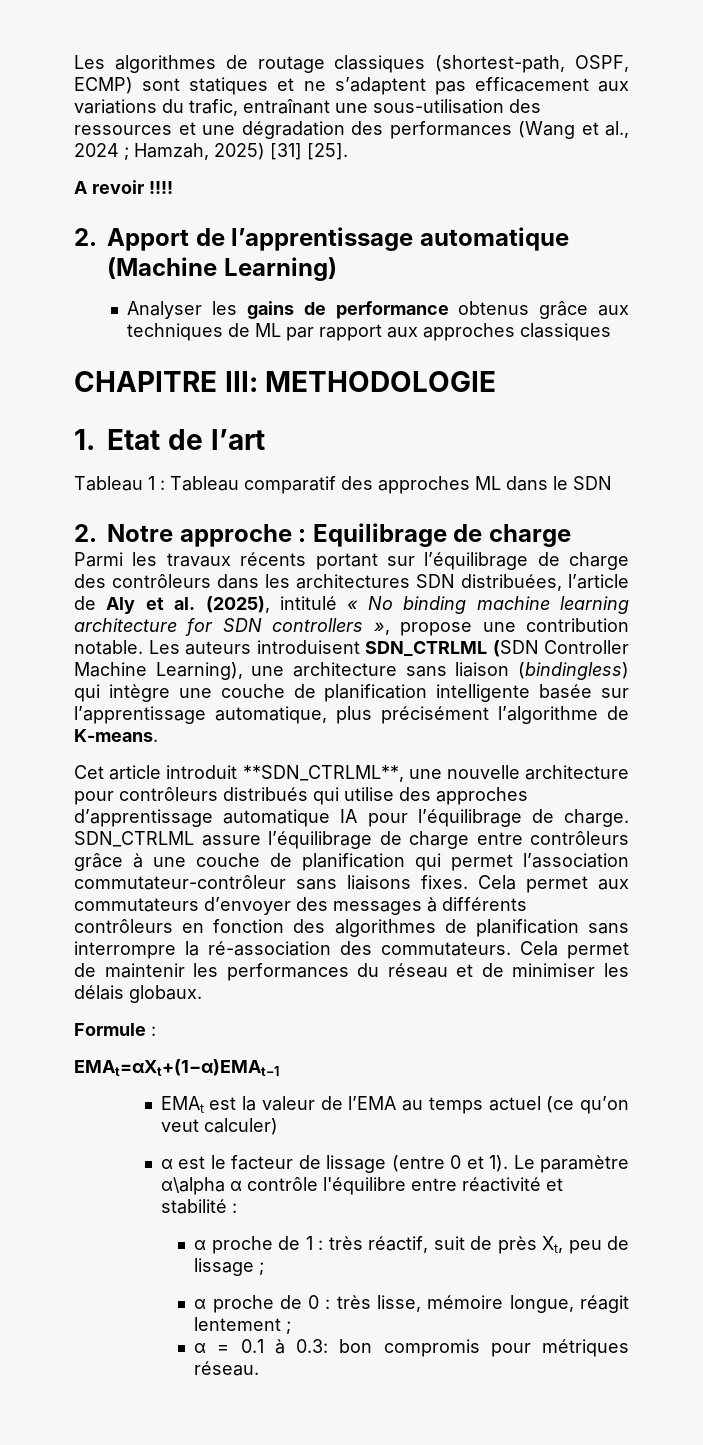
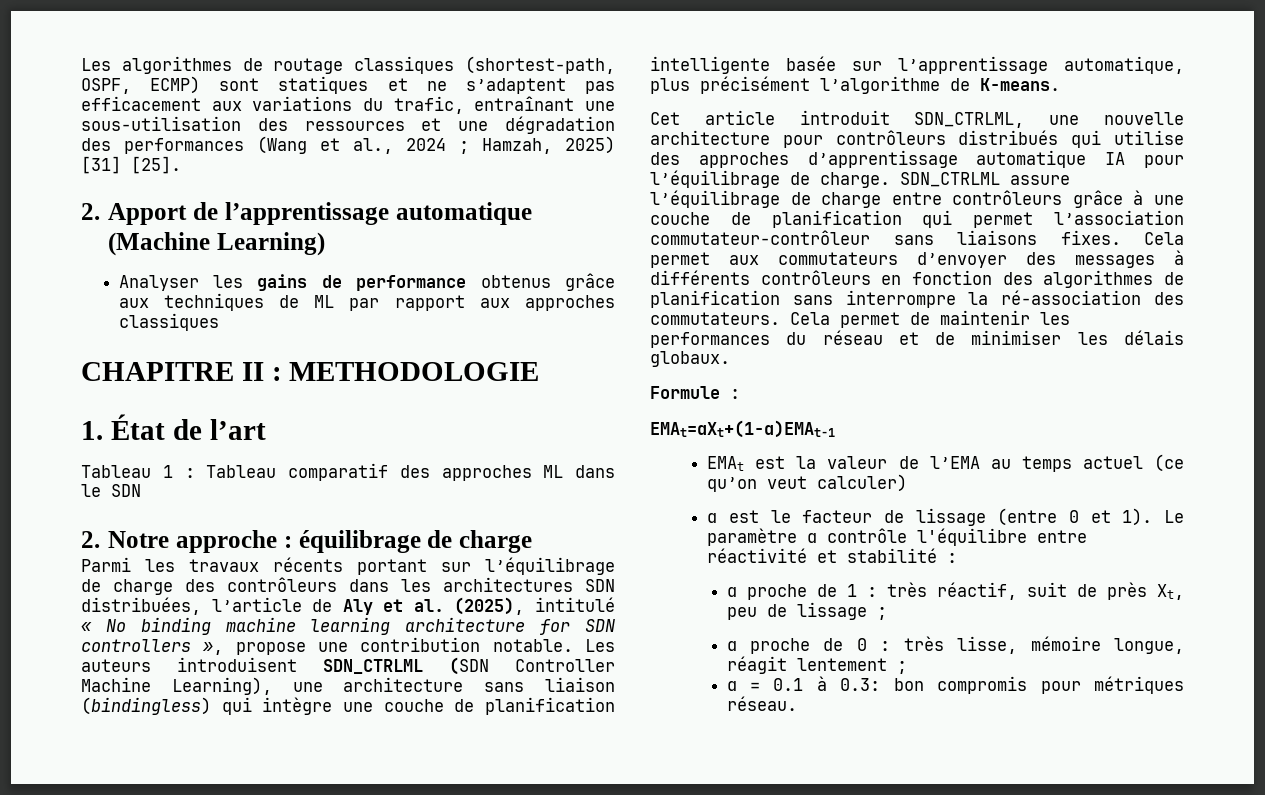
- A revoir !!!!
- CHAPITRE III: METHODOLOGIE
+ CHAPITRE II : METHODOLOGIE
- 1. Etat de l’art
+ 1. État de l’art
- 2. Notre approche : Equilibrage de charge
+ 2. Notre approche : équilibrage de charge
- Cet article introduit **SDN_CTRLML**, une nouvelle architecture pour contrôleurs distribués qui utilise des approches d’apprentissage automatique IA pour l’équilibrage de charge.
+ Cet article introduit SDN_CTRLML, une nouvelle architecture pour contrôleurs distribués qui utilise des approches d’apprentissage automatique IA pour l’équilibrage de charge.
- Le paramètre α\alpha α contrôle l'équilibre entre réactivité et stabilité :
+ Le paramètre α contrôle l'équilibre entre réactivité et stabilité :

